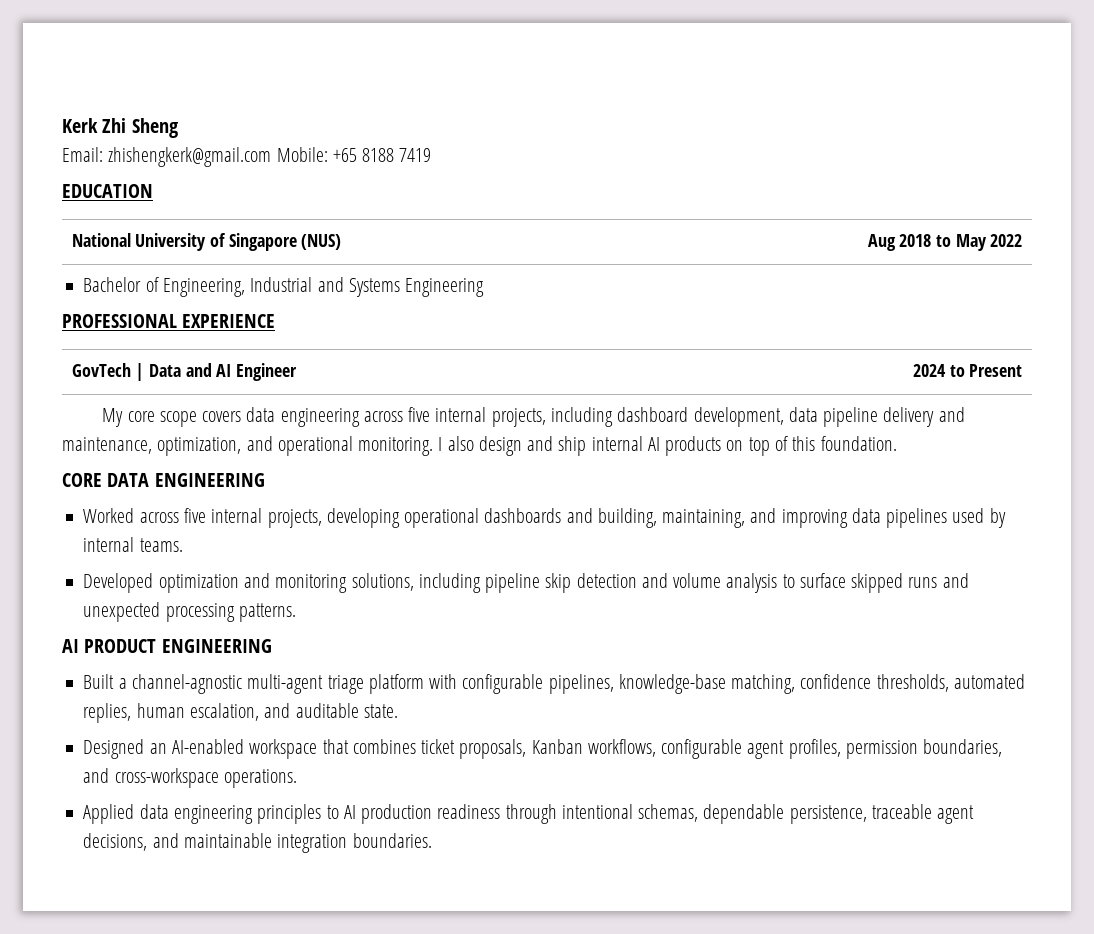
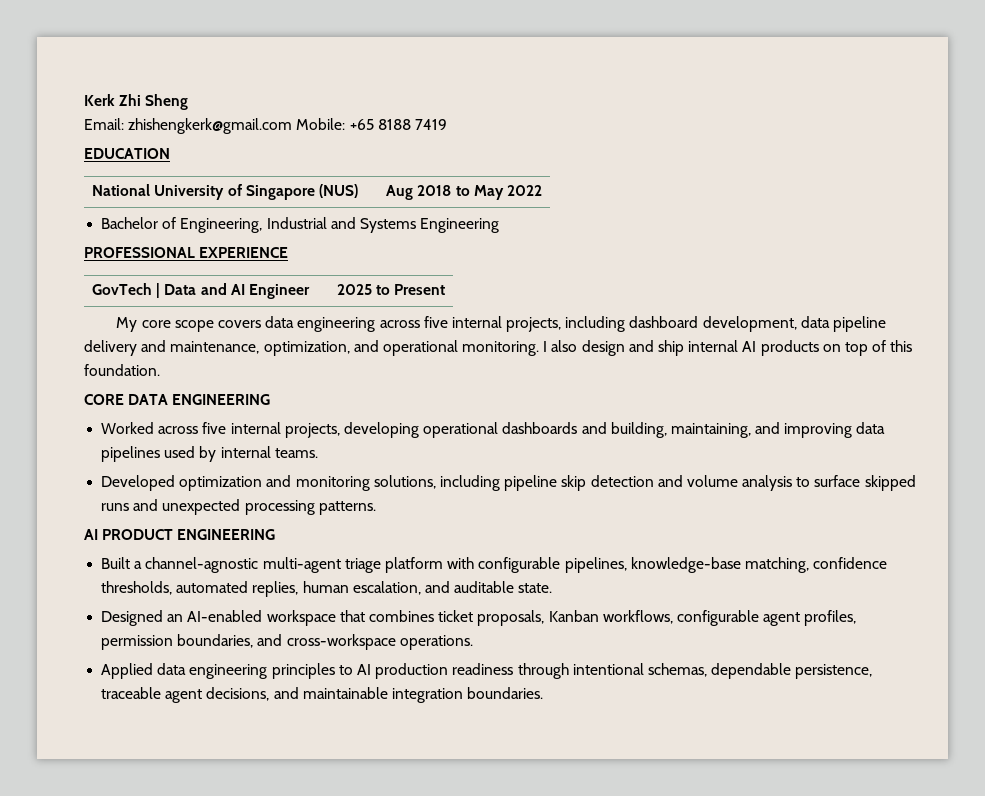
- GovTech | Data and AI Engineer | 2024 to Present
+ GovTech | Data and AI Engineer | 2025 to Present

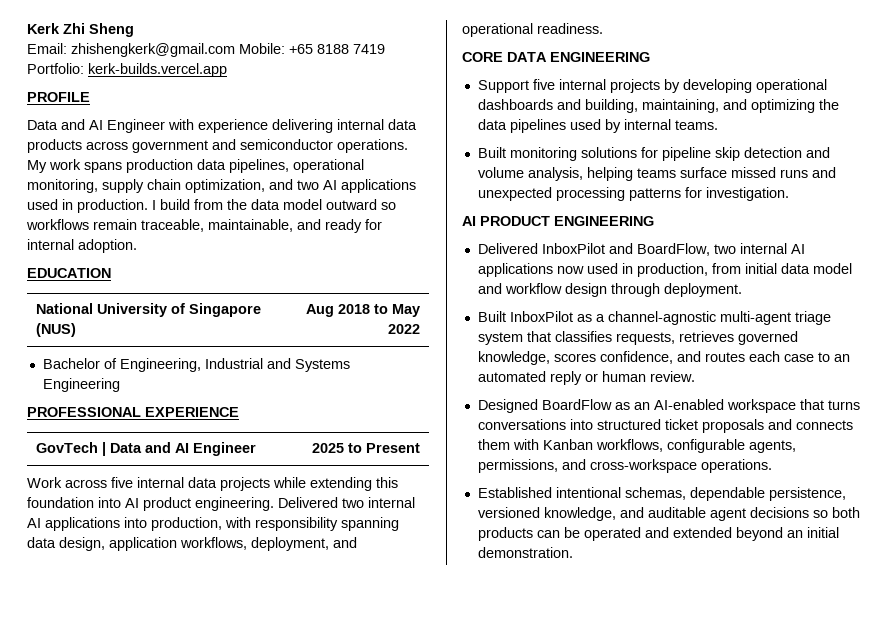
- Email: zhishengkerk@gmail.com Mobile: +65 8188 7419
+ Email: zhishengkerk@gmail.com Mobile: +65 8188 7419 Portfolio: kerk-builds.vercel.app
+ PROFILE
+ Data and AI Engineer with experience delivering internal data products across government and semiconductor operations. My work spans production data pipelines, operational monitoring, supply chain optimization, and two AI applications used in production. I build from the data model outward so workflows remain traceable, maintainable, and ready for internal adoption.
- My core scope covers data engineering across five internal projects, including dashboard development, data pipeline delivery and maintenance, optimization, and operational monitoring. I also design and ship internal AI products on top of this foundation.
+ Work across five internal data projects while extending this foundation into AI product engineering. Delivered two internal AI applications into production, with responsibility spanning data design, application workflows, deployment, and operational readiness.
  CORE DATA ENGINEERING
- Worked across five internal projects, developing operational dashboards and building, maintaining, and improving data pipelines used by internal teams.
+ Support five internal projects by developing operational dashboards and building, maintaining, and optimizing the data pipelines used by internal teams.
- Developed optimization and monitoring solutions, including pipeline skip detection and volume analysis to surface skipped runs and unexpected processing patterns.
+ Built monitoring solutions for pipeline skip detection and volume analysis, helping teams surface missed runs and unexpected processing patterns for investigation.
- Built a channel-agnostic multi-agent triage platform with configurable pipelines, knowledge-base matching, confidence thresholds, automated replies, human escalation, and auditable state.
+ Delivered InboxPilot and BoardFlow, two internal AI applications now used in production, from initial data model and workflow design through deployment.
+ Built InboxPilot as a channel-agnostic multi-agent triage system that classifies requests, retrieves governed knowledge, scores confidence, and routes each case to an automated reply or human review.
- Designed an AI-enabled workspace that combines ticket proposals, Kanban workflows, configurable agent profiles, permission boundaries, and cross-workspace operations.
- Applied data engineering principles to AI production readiness through intentional schemas, dependable persistence, traceable agent decisions, and maintainable integration boundaries.
+ Designed BoardFlow as an AI-enabled workspace that turns conversations into structured ticket proposals and connects them with Kanban workflows, configurable agents, permissions, and cross-workspace operations.
+ Established intentional schemas, dependable persistence, versioned knowledge, and auditable agent decisions so both products can be operated and extended beyond an initial demonstration.

